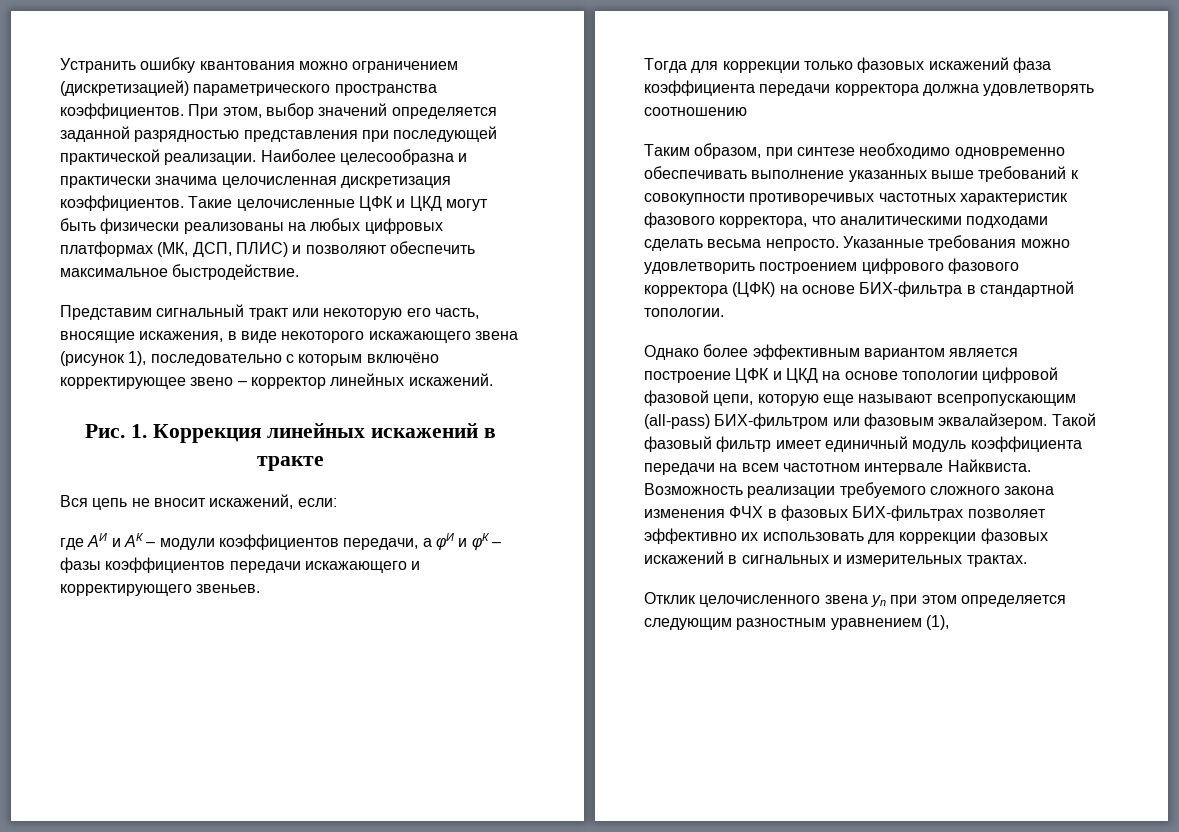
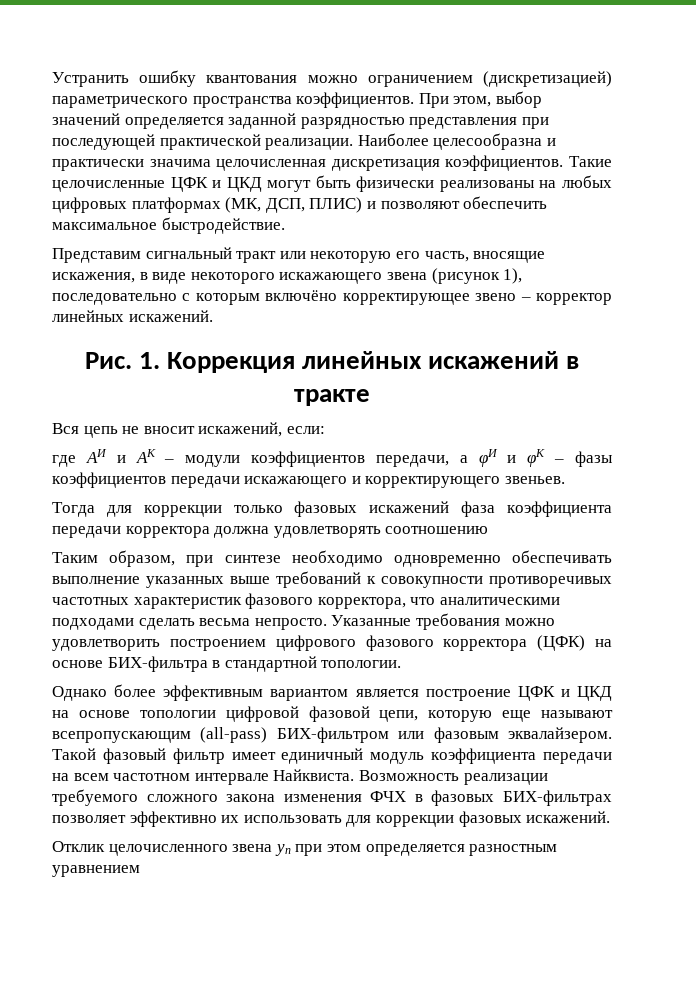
- Возможность реализации требуемого сложного закона изменения ФЧХ в фазовых БИХ-фильтрах позволяет эффективно их использовать для коррекции фазовых искажений в сигнальных и измерительных трактах.
+ Возможность реализации требуемого сложного закона изменения ФЧХ в фазовых БИХ-фильтрах позволяет эффективно их использовать для коррекции фазовых искажений.
- Отклик целочисленного звена yn при этом определяется следующим разностным уравнением (1),
+ Отклик целочисленного звена yn при этом определяется разностным уравнением

